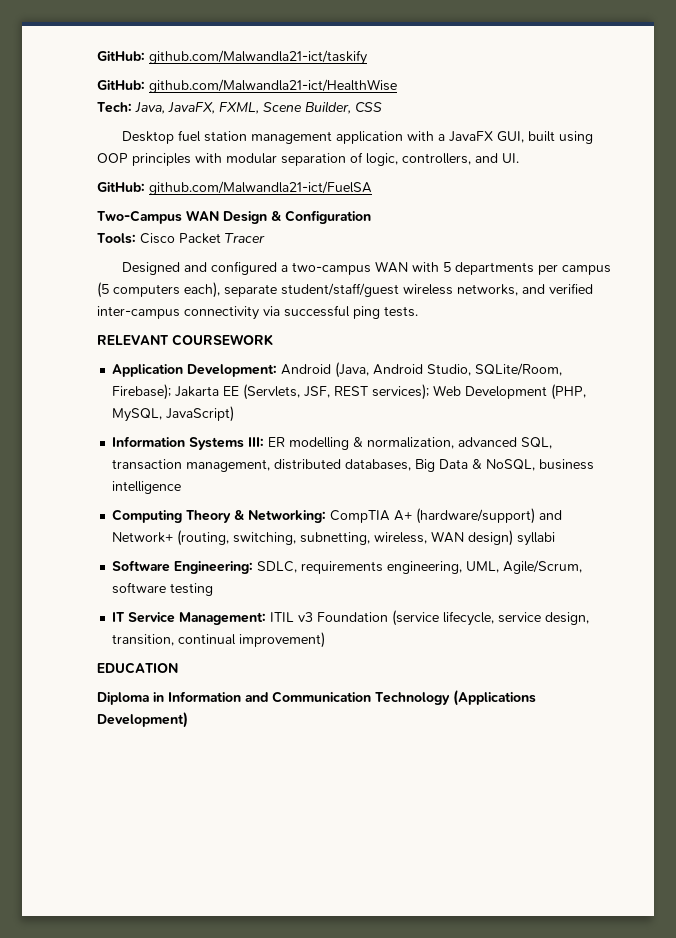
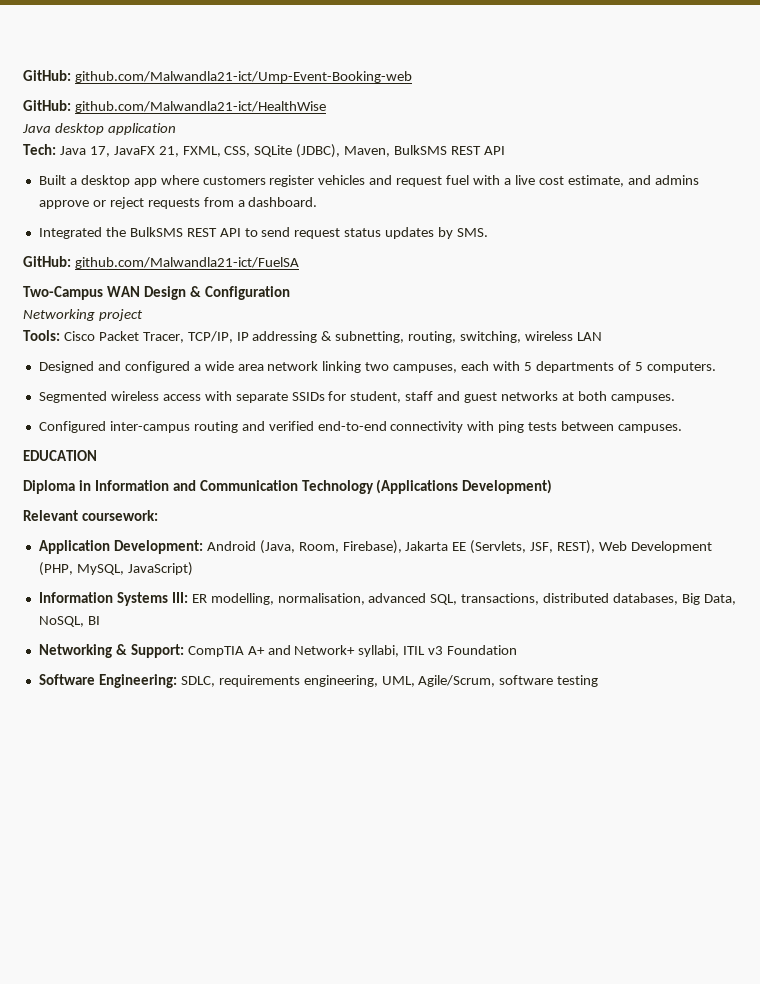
- GitHub: github.com/Malwandla21-ict/taskify
+ GitHub: github.com/Malwandla21-ict/Ump-Event-Booking-web
- Tech: Java, JavaFX, FXML, Scene Builder, CSS
- Desktop fuel station management application with a JavaFX GUI, built using OOP principles with modular separation of logic, controllers, and UI.
+ Java desktop application
+ Tech: Java 17, JavaFX 21, FXML, CSS, SQLite (JDBC), Maven, BulkSMS REST API
+ Built a desktop app where customers register vehicles and request fuel with a live cost estimate, and admins approve or reject requests from a dashboard.
+ Integrated the BulkSMS REST API to send request status updates by SMS.
+ Networking project
- Tools: Cisco Packet Tracer
- Designed and configured a two-campus WAN with 5 departments per campus (5 computers each), separate student/staff/guest wireless networks, and verified inter-campus connectivity via successful ping tests.
- RELEVANT COURSEWORK
- Application Development: Android (Java, Android Studio, SQLite/Room, Firebase); Jakarta EE (Servlets, JSF, REST services); Web Development (PHP, MySQL, JavaScript)
- Information Systems III: ER modelling & normalization, advanced SQL, transaction management, distributed databases, Big Data & NoSQL, business intelligence
- Computing Theory & Networking: CompTIA A+ (hardware/support) and Network+ (routing, switching, subnetting, wireless, WAN design) syllabi
- Software Engineering: SDLC, requirements engineering, UML, Agile/Scrum, software testing
- IT Service Management: ITIL v3 Foundation (service lifecycle, service design, transition, continual improvement)
+ Tools: Cisco Packet Tracer, TCP/IP, IP addressing & subnetting, routing, switching, wireless LAN
+ Designed and configured a wide area network linking two campuses, each with 5 departments of 5 computers.
+ Segmented wireless access with separate SSIDs for student, staff and guest networks at both campuses.
+ Configured inter-campus routing and verified end-to-end connectivity with ping tests between campuses.
+ Relevant coursework:
+ Application Development: Android (Java, Room, Firebase), Jakarta EE (Servlets, JSF, REST), Web Development (PHP, MySQL, JavaScript)
+ Information Systems III: ER modelling, normalisation, advanced SQL, transactions, distributed databases, Big Data, NoSQL, BI
+ Networking & Support: CompTIA A+ and Network+ syllabi, ITIL v3 Foundation
+ Software Engineering: SDLC, requirements engineering, UML, Agile/Scrum, software testing

